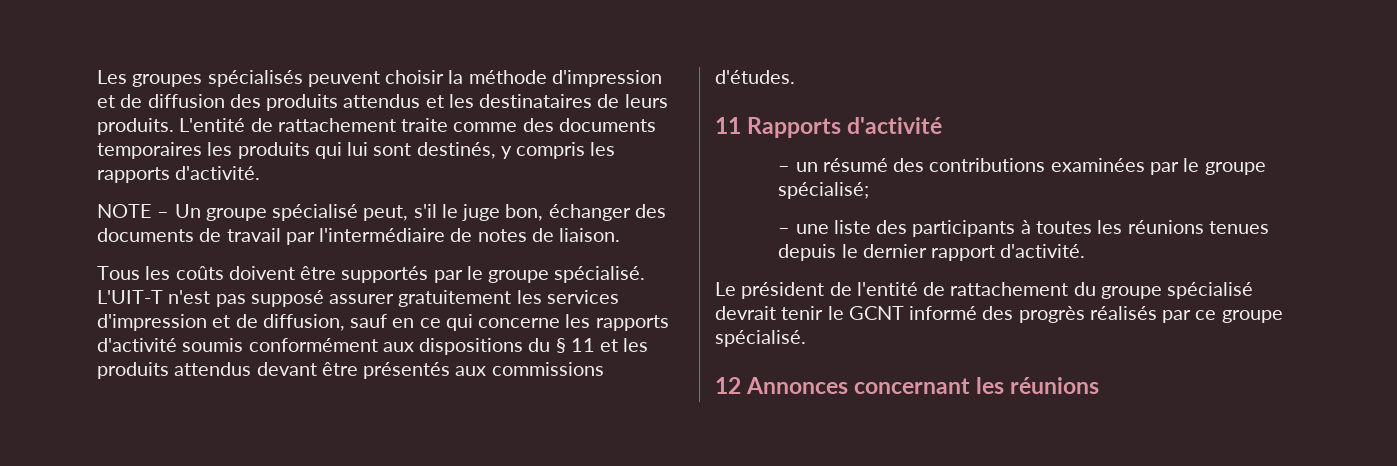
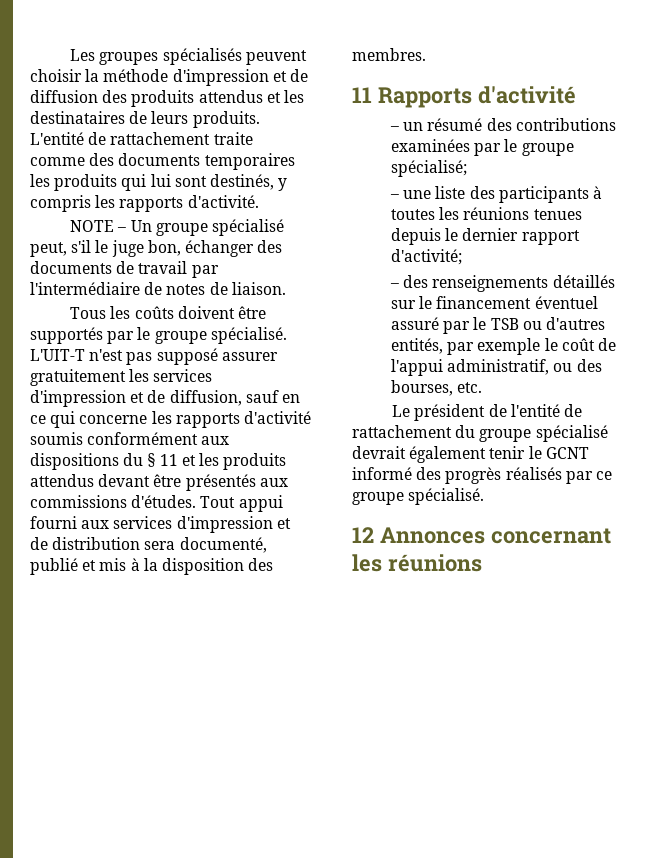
+ Tout appui fourni aux services d'impression et de distribution sera documenté, publié et mis à la disposition des membres.
- – une liste des participants à toutes les réunions tenues depuis le dernier rapport d'activité.
+ – une liste des participants à toutes les réunions tenues depuis le dernier rapport d'activité;
+ – des renseignements détaillés sur le financement éventuel assuré par le TSB ou d'autres entités, par exemple le coût de l'appui administratif, ou des bourses, etc.
- Le président de l'entité de rattachement du groupe spécialisé devrait tenir le GCNT informé des progrès réalisés par ce groupe spécialisé.
+ Le président de l'entité de rattachement du groupe spécialisé devrait également tenir le GCNT informé des progrès réalisés par ce groupe spécialisé.

